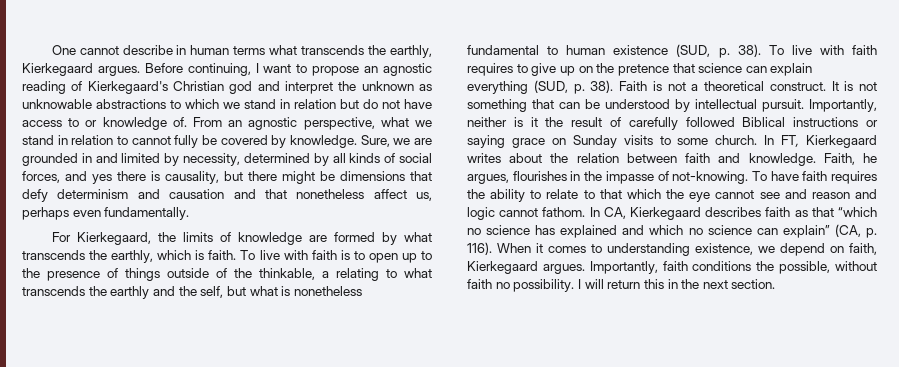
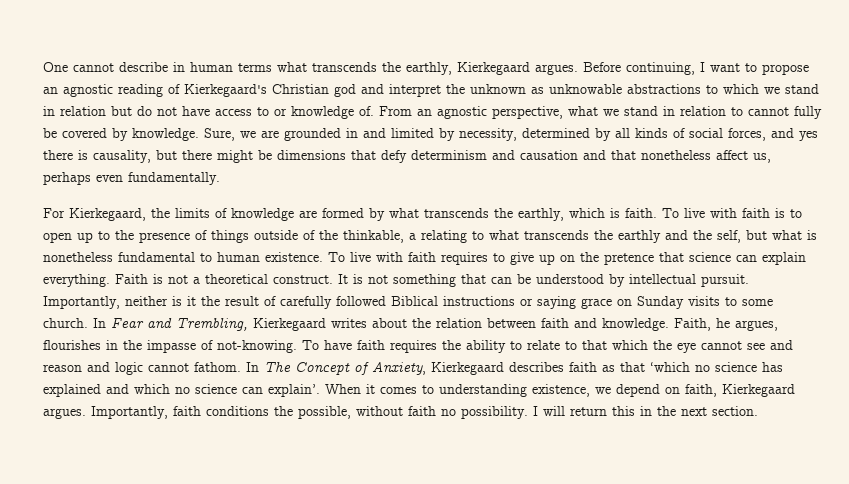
- To live with faith is to open up to the presence of things outside of the thinkable, a relating to what transcends the earthly and the self, but what is nonetheless fundamental to human existence (SUD, p. 38).
+ To live with faith is to open up to the presence of things outside of the thinkable, a relating to what transcends the earthly and the self, but what is nonetheless fundamental to human existence.
- To live with faith requires to give up on the pretence that science can explain everything (SUD, p. 38).
+ To live with faith requires to give up on the pretence that science can explain everything.
- In FT, Kierkegaard writes about the relation between faith and knowledge.
+ In Fear and Trembling, Kierkegaard writes about the relation between faith and knowledge.
- In CA, Kierkegaard describes faith as that “which no science has explained and which no science can explain” (CA, p. 116).
+ In The Concept of Anxiety, Kierkegaard describes faith as that ‘which no science has explained and which no science can explain’.

